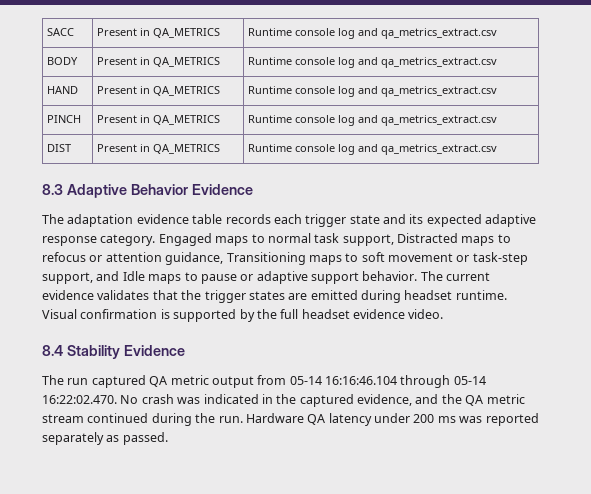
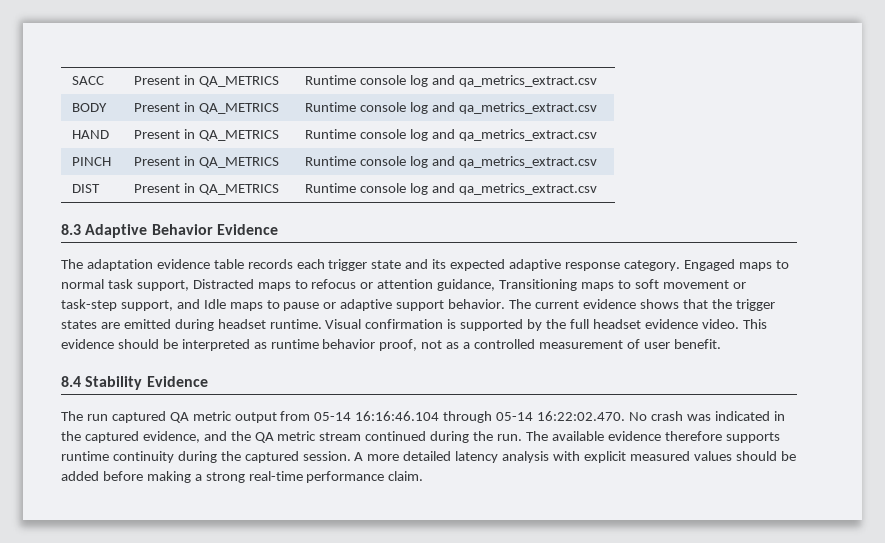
- The current evidence validates that the trigger states are emitted during headset runtime.
+ The current evidence shows that the trigger states are emitted during headset runtime.
+ This evidence should be interpreted as runtime behavior proof, not as a controlled measurement of user benefit.
- Hardware QA latency under 200 ms was reported separately as passed.
+ The available evidence therefore supports runtime continuity during the captured session. A more detailed latency analysis with explicit measured values should be added before making a strong real-time performance claim.

